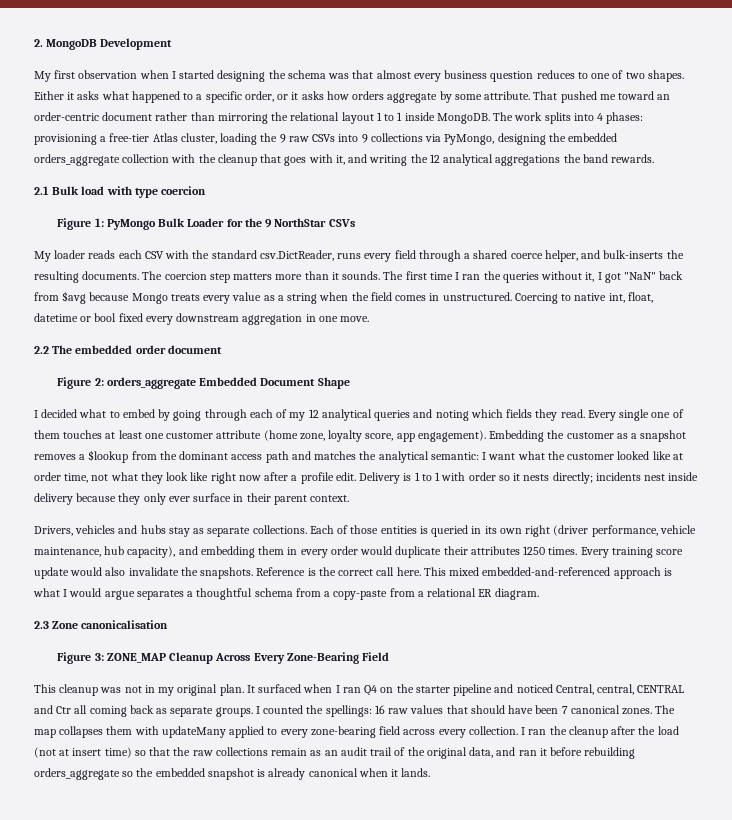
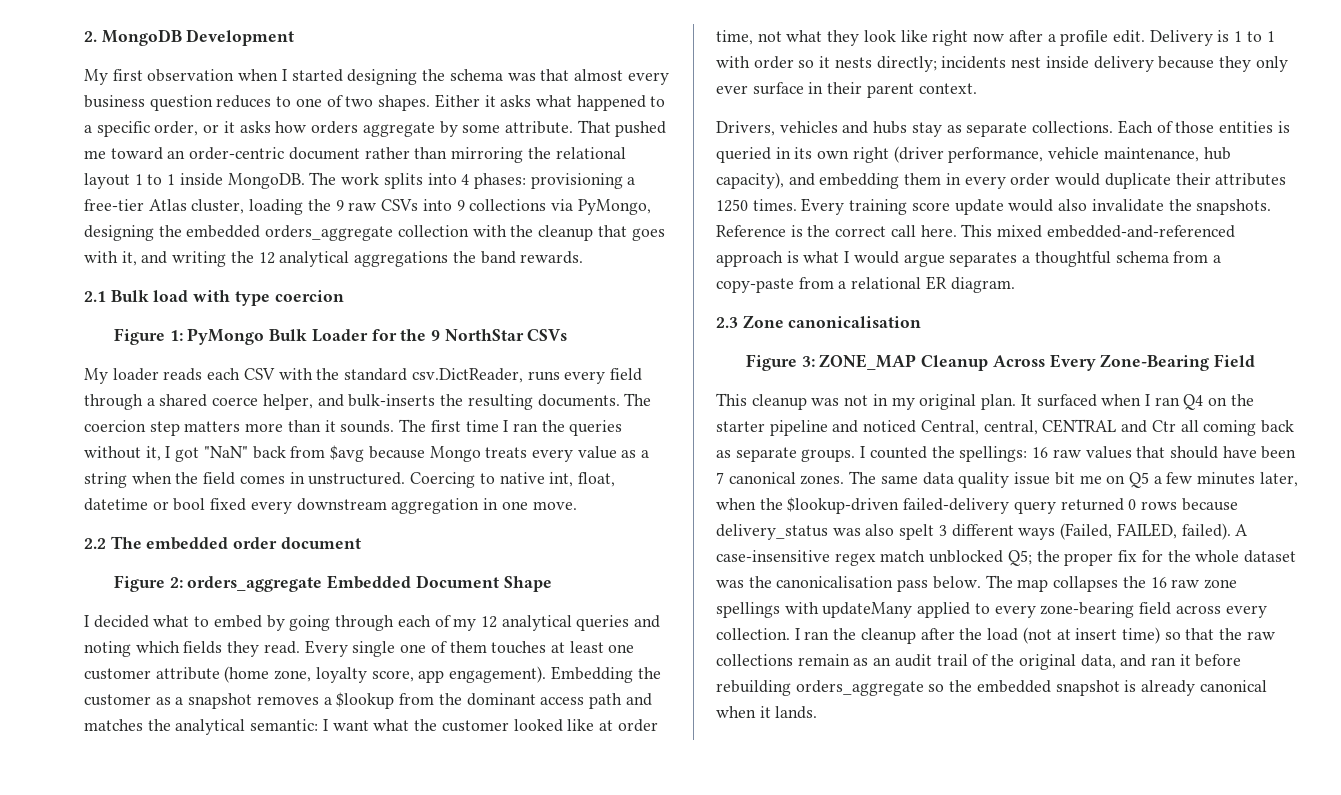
- The map collapses them with updateMany applied to every zone-bearing field across every collection.
+ The same data quality issue bit me on Q5 a few minutes later, when the $lookup-driven failed-delivery query returned 0 rows because delivery_status was also spelt 3 different ways (Failed, FAILED, failed). A case-insensitive regex match unblocked Q5; the proper fix for the whole dataset was the canonicalisation pass below. The map collapses the 16 raw zone spellings with updateMany applied to every zone-bearing field across every collection.

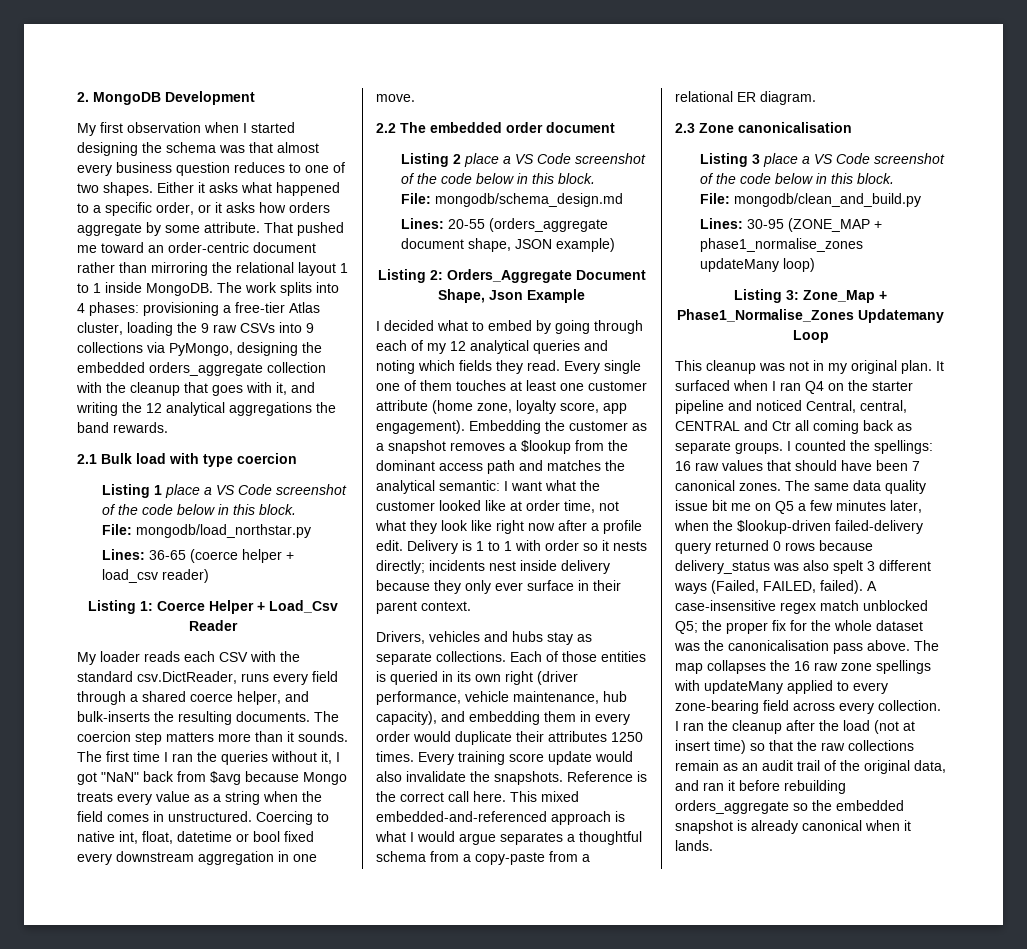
- Figure 1: PyMongo Bulk Loader for the 9 NorthStar CSVs
+ Listing 1 place a VS Code screenshot of the code below in this block.
+ File: mongodb/load_northstar.py
+ Lines: 36-65 (coerce helper + load_csv reader)
+ Listing 1: Coerce Helper + Load_Csv Reader
- Figure 2: orders_aggregate Embedded Document Shape
+ Listing 2 place a VS Code screenshot of the code below in this block.
+ File: mongodb/schema_design.md
+ Lines: 20-55 (orders_aggregate document shape, JSON example)
+ Listing 2: Orders_Aggregate Document Shape, Json Example
- Figure 3: ZONE_MAP Cleanup Across Every Zone-Bearing Field
+ Listing 3 place a VS Code screenshot of the code below in this block.
+ File: mongodb/clean_and_build.py
+ Lines: 30-95 (ZONE_MAP + phase1_normalise_zones updateMany loop)
+ Listing 3: Zone_Map + Phase1_Normalise_Zones Updatemany Loop
- A case-insensitive regex match unblocked Q5; the proper fix for the whole dataset was the canonicalisation pass below.
+ A case-insensitive regex match unblocked Q5; the proper fix for the whole dataset was the canonicalisation pass above.

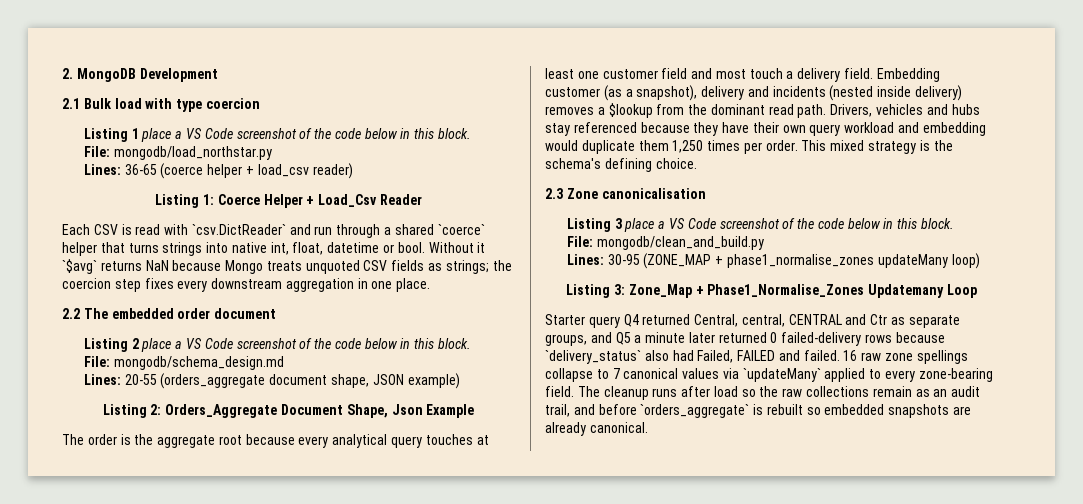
- My first observation when I started designing the schema was that almost every business question reduces to one of two shapes. Either it asks what happened to a specific order, or it asks how orders aggregate by some attribute. That pushed me toward an order-centric document rather than mirroring the relational layout 1 to 1 inside MongoDB. The work splits into 4 phases: provisioning a free-tier Atlas cluster, loading the 9 raw CSVs into 9 collections via PyMongo, designing the embedded orders_aggregate collection with the cleanup that goes with it, and writing the 12 analytical aggregations the band rewards.
- My loader reads each CSV with the standard csv.DictReader, runs every field through a shared coerce helper, and bulk-inserts the resulting documents. The coercion step matters more than it sounds. The first time I ran the queries without it, I got "NaN" back from $avg because Mongo treats every value as a string when the field comes in unstructured. Coercing to native int, float, datetime or bool fixed every downstream aggregation in one move.
+ Each CSV is read with `csv.DictReader` and run through a shared `coerce` helper that turns strings into native int, float, datetime or bool. Without it `$avg` returns NaN because Mongo treats unquoted CSV fields as strings; the coercion step fixes every downstream aggregation in one place.
- I decided what to embed by going through each of my 12 analytical queries and noting which fields they read. Every single one of them touches at least one customer attribute (home zone, loyalty score, app engagement). Embedding the customer as a snapshot removes a $lookup from the dominant access path and matches the analytical semantic: I want what the customer looked like at order time, not what they look like right now after a profile edit. Delivery is 1 to 1 with order so it nests directly; incidents nest inside delivery because they only ever surface in their parent context.
- Drivers, vehicles and hubs stay as separate collections. Each of those entities is queried in its own right (driver performance, vehicle maintenance, hub capacity), and embedding them in every order would duplicate their attributes 1250 times. Every training score update would also invalidate the snapshots. Reference is the correct call here. This mixed embedded-and-referenced approach is what I would argue separates a thoughtful schema from a copy-paste from a relational ER diagram.
+ The order is the aggregate root because every analytical query touches at least one customer field and most touch a delivery field. Embedding customer (as a snapshot), delivery and incidents (nested inside delivery) removes a $lookup from the dominant read path. Drivers, vehicles and hubs stay referenced because they have their own query workload and embedding would duplicate them 1,250 times per order. This mixed strategy is the schema's defining choice.
- This cleanup was not in my original plan. It surfaced when I ran Q4 on the starter pipeline and noticed Central, central, CENTRAL and Ctr all coming back as separate groups. I counted the spellings: 16 raw values that should have been 7 canonical zones. The same data quality issue bit me on Q5 a few minutes later, when the $lookup-driven failed-delivery query returned 0 rows because delivery_status was also spelt 3 different ways (Failed, FAILED, failed). A case-insensitive regex match unblocked Q5; the proper fix for the whole dataset was the canonicalisation pass above. The map collapses the 16 raw zone spellings with updateMany applied to every zone-bearing field across every collection. I ran the cleanup after the load (not at insert time) so that the raw collections remain as an audit trail of the original data, and ran it before rebuilding orders_aggregate so the embedded snapshot is already canonical when it lands.
+ Starter query Q4 returned Central, central, CENTRAL and Ctr as separate groups, and Q5 a minute later returned 0 failed-delivery rows because `delivery_status` also had Failed, FAILED and failed. 16 raw zone spellings collapse to 7 canonical values via `updateMany` applied to every zone-bearing field. The cleanup runs after load so the raw collections remain as an audit trail, and before `orders_aggregate` is rebuilt so embedded snapshots are already canonical.

